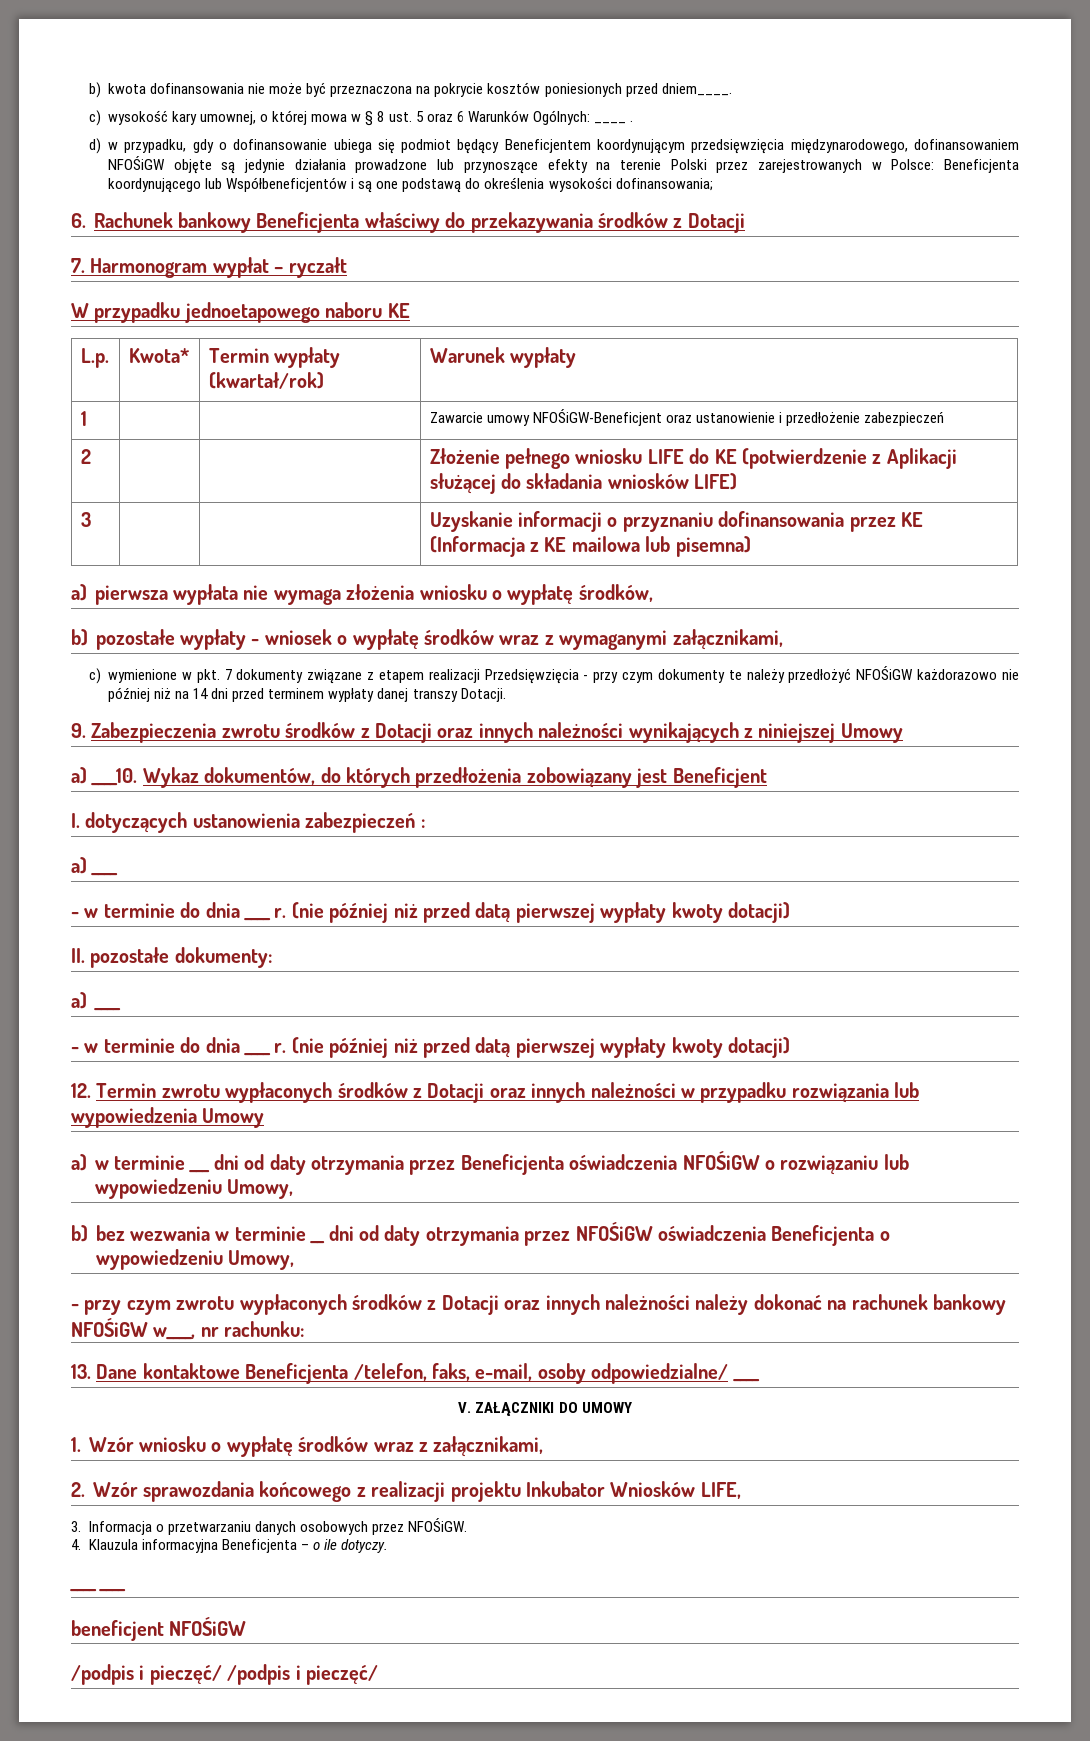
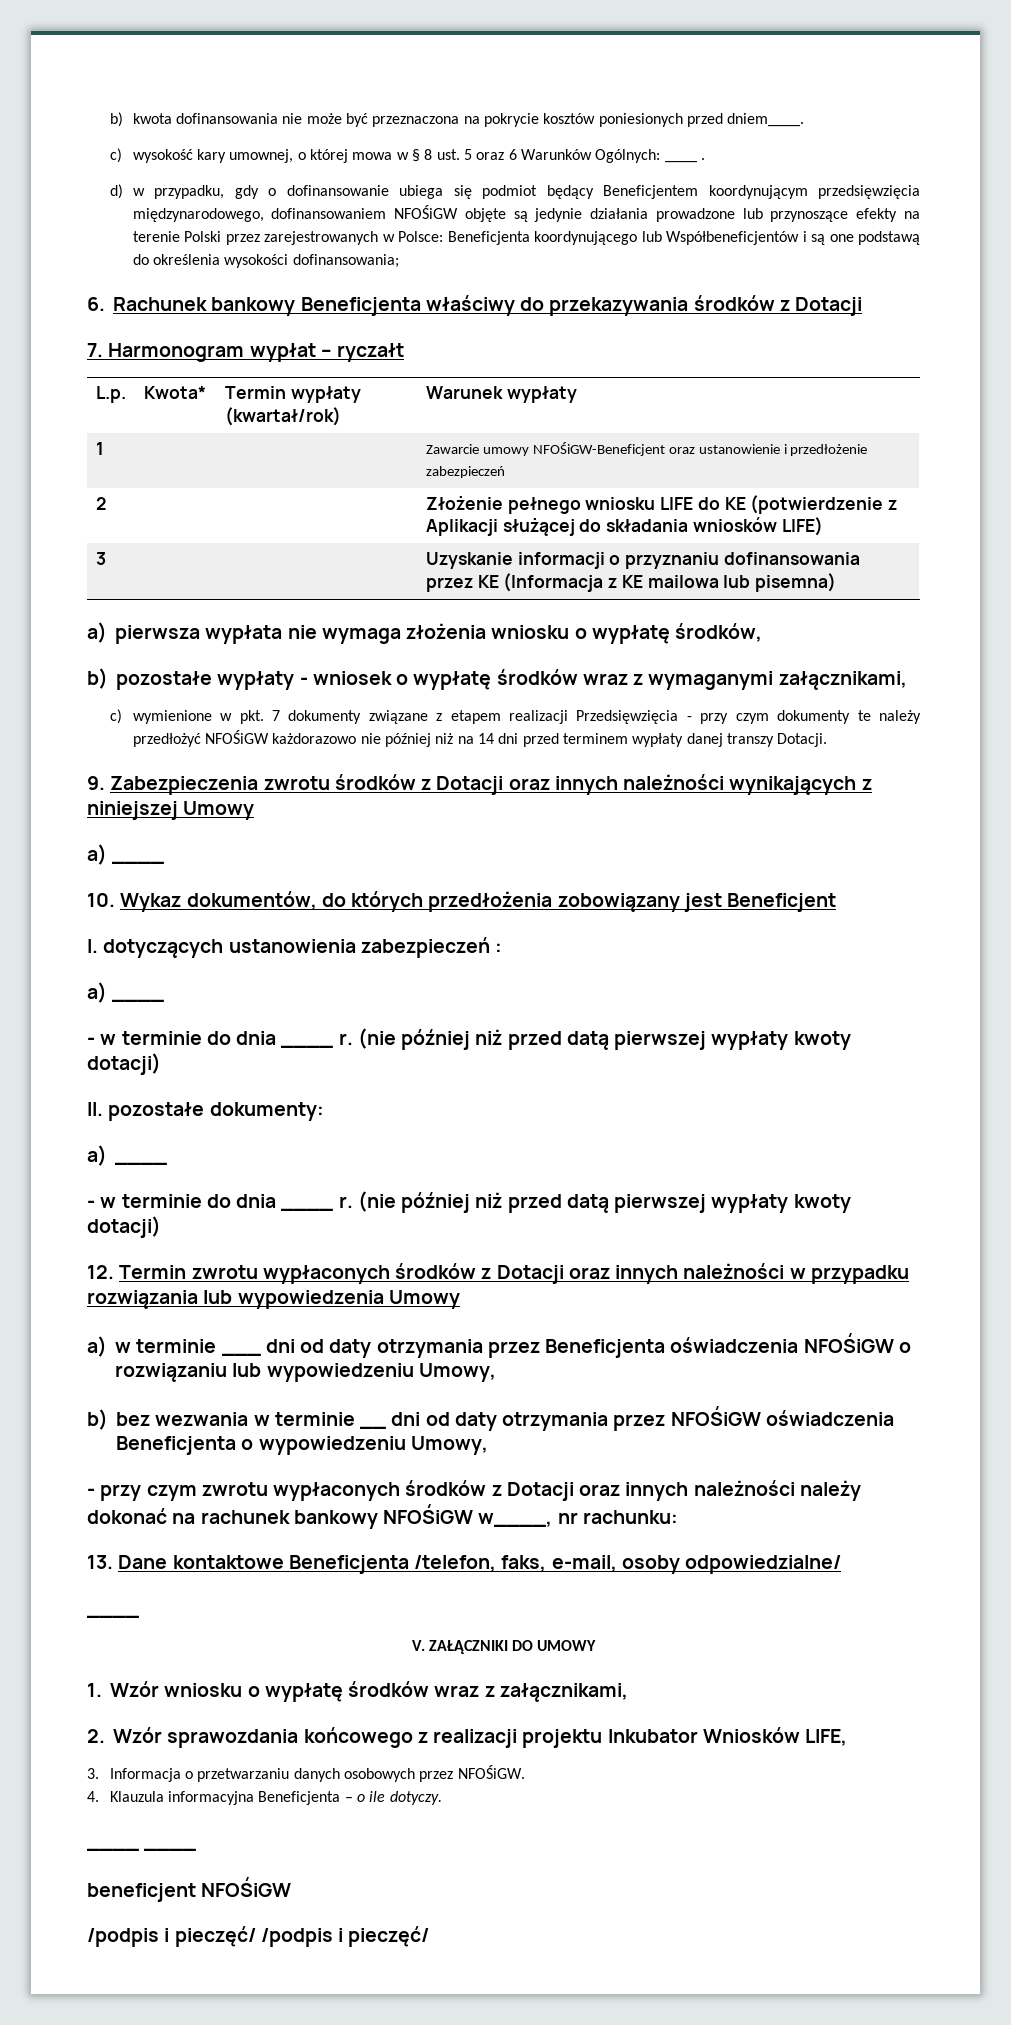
- W przypadku jednoetapowego naboru KE
  9. Zabezpieczenia zwrotu środków z Dotacji oraz innych należności wynikających z niniejszej Umowy
- a) ____10. Wykaz dokumentów, do których przedłożenia zobowiązany jest Beneficjent
+ a) ____
+ 10. Wykaz dokumentów, do których przedłożenia zobowiązany jest Beneficjent
- 13. Dane kontaktowe Beneficjenta /telefon, faks, e-mail, osoby odpowiedzialne/ ____
+ 13. Dane kontaktowe Beneficjenta /telefon, faks, e-mail, osoby odpowiedzialne/
+ ____

